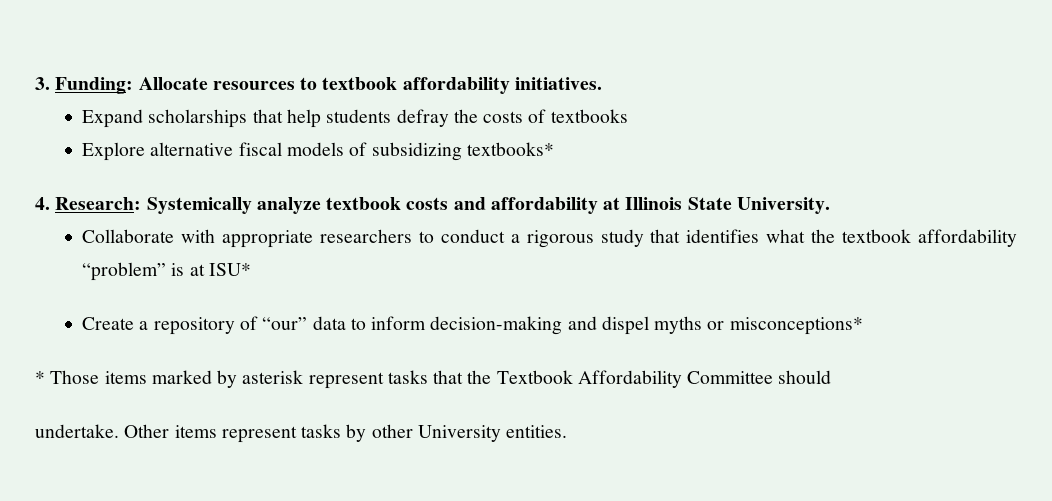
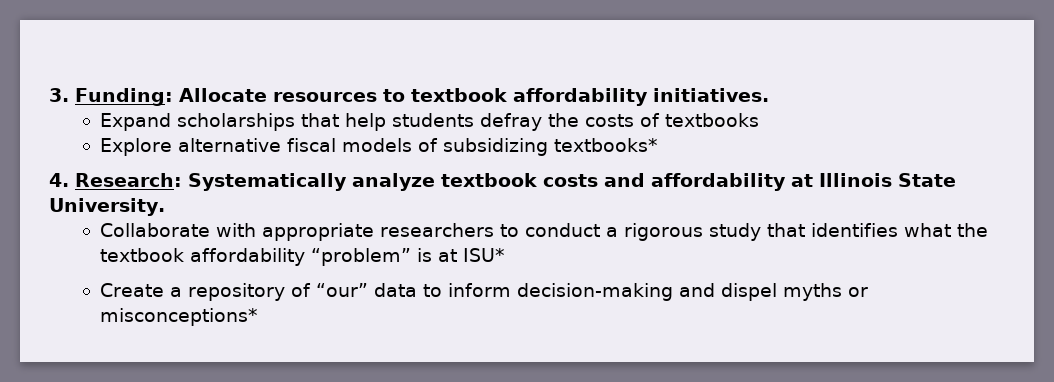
- 4. Research: Systemically analyze textbook costs and affordability at Illinois State University.
+ 4. Research: Systematically analyze textbook costs and affordability at Illinois State University.
- * Those items marked by asterisk represent tasks that the Textbook Affordability Committee should
- undertake. Other items represent tasks by other University entities.

